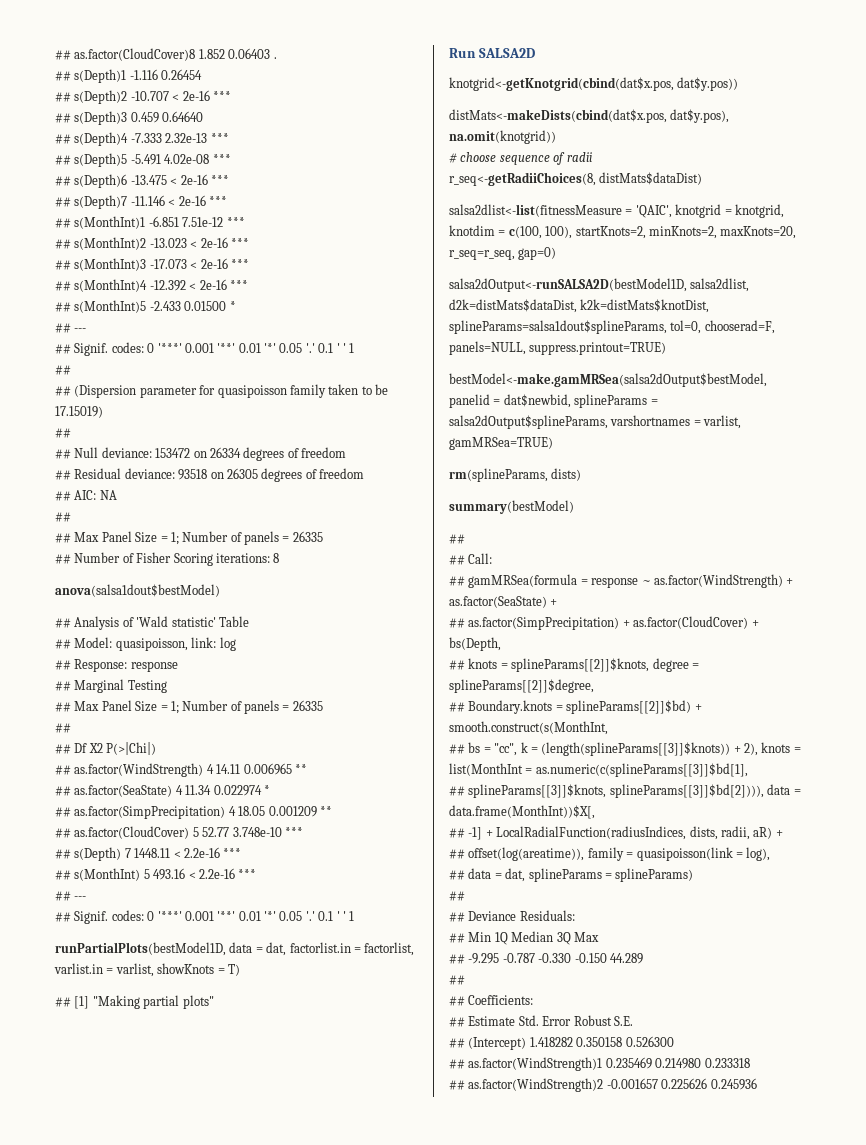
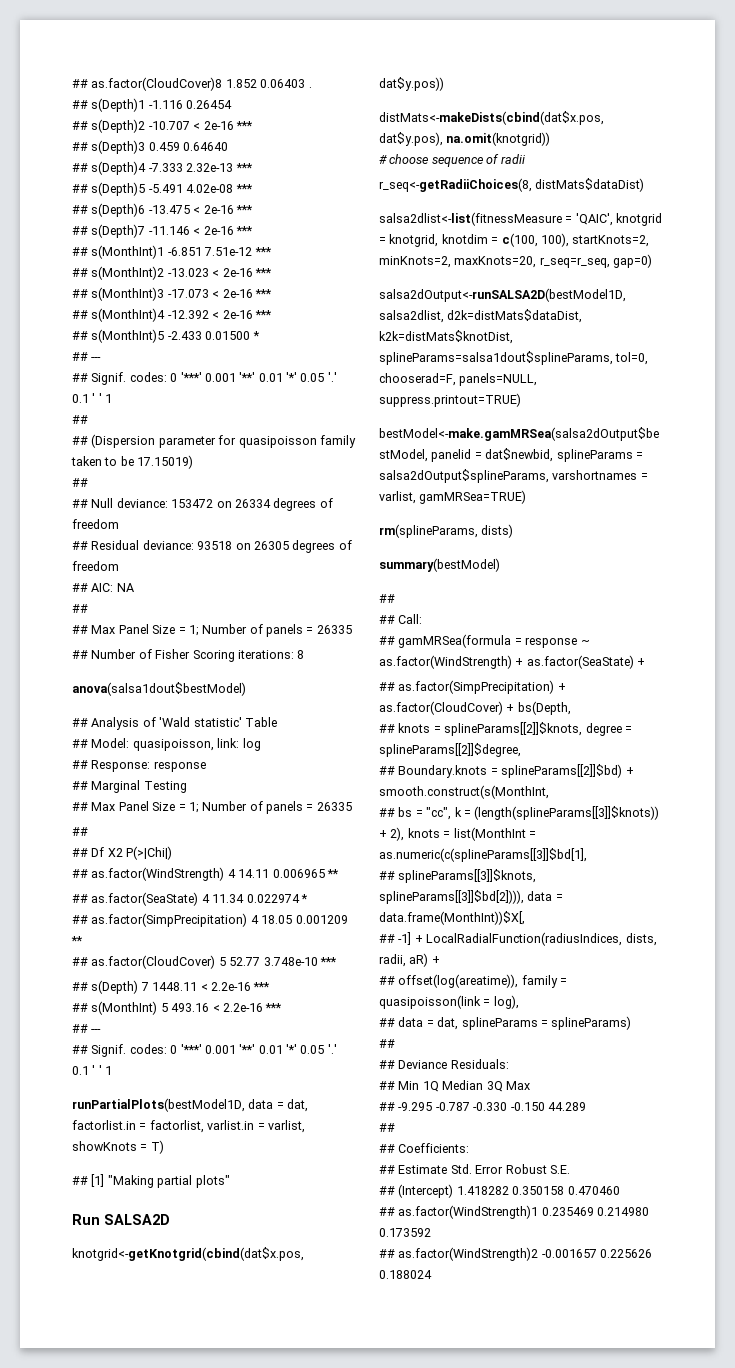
- ## (Intercept) 1.418282 0.350158 0.526300
+ ## (Intercept) 1.418282 0.350158 0.470460
- ## as.factor(WindStrength)1 0.235469 0.214980 0.233318
+ ## as.factor(WindStrength)1 0.235469 0.214980 0.173592
- ## as.factor(WindStrength)2 -0.001657 0.225626 0.245936
+ ## as.factor(WindStrength)2 -0.001657 0.225626 0.188024

